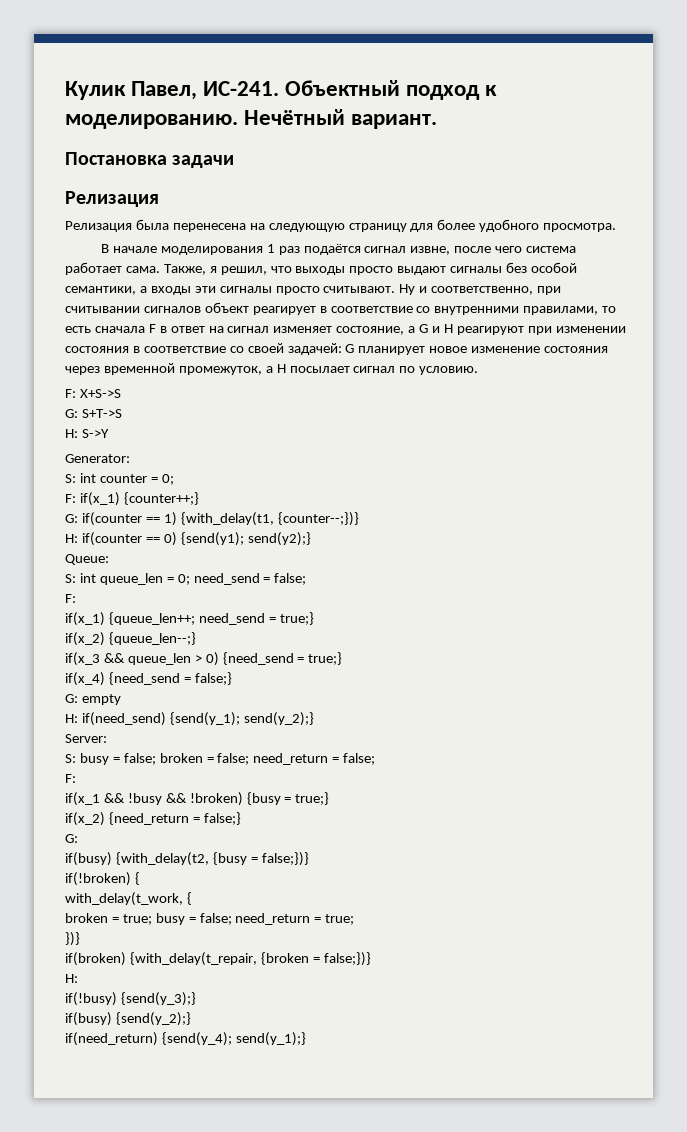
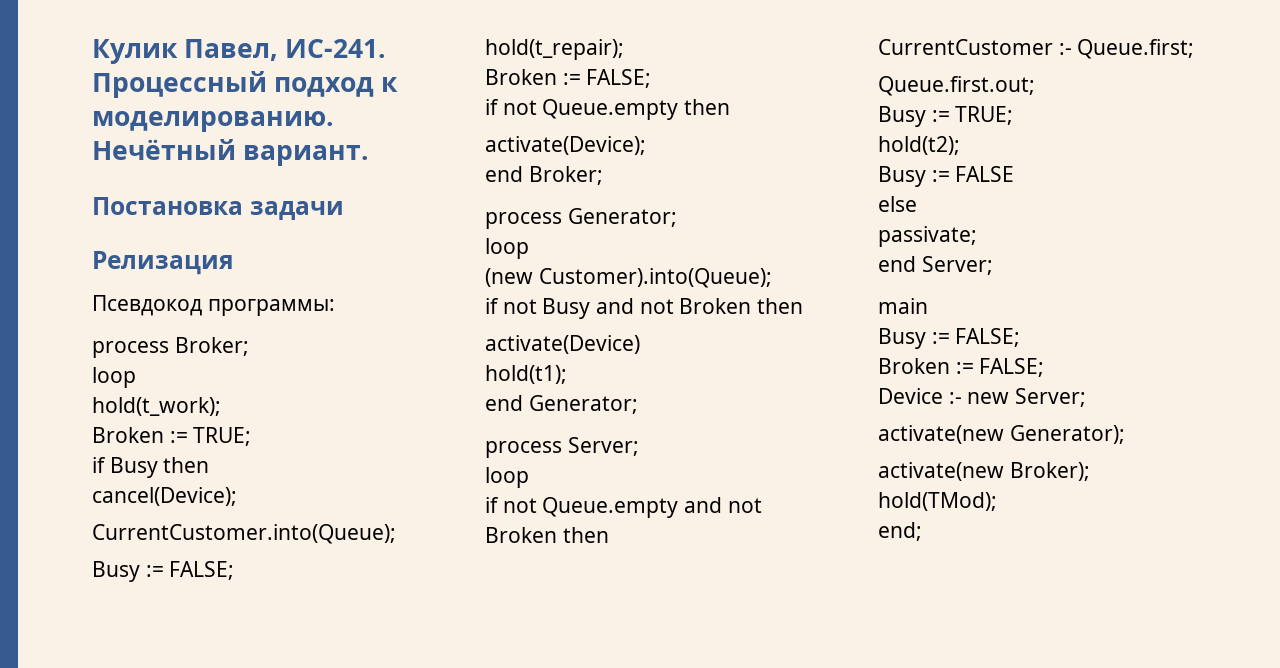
- Объектный подход к моделированию.
+ Процессный подход к моделированию.
- Релизация была перенесена на следующую страницу для более удобного просмотра.
- В начале моделирования 1 раз подаётся сигнал извне, после чего система работает сама. Также, я решил, что выходы просто выдают сигналы без особой семантики, а входы эти сигналы просто считывают. Ну и соответственно, при считывании сигналов объект реагирует в соответствие со внутренними правилами, то есть сначала F в ответ на сигнал изменяет состояние, а G и H реагируют при изменении состояния в соответствие со своей задачей: G планирует новое изменение состояния через временной промежуток, а H посылает сигнал по условию.
- F: X+S->S
- G: S+T->S
- H: S->Y
- Generator:
- S: int counter = 0;
- F: if(x_1) {counter++;}
- G: if(counter == 1) {with_delay(t1, {counter--;})}
- H: if(counter == 0) {send(y1); send(y2);}
- Queue:
- S: int queue_len = 0; need_send = false;
- F:
- if(x_1) {queue_len++; need_send = true;}
- if(x_2) {queue_len--;}
- if(x_3 && queue_len > 0) {need_send = true;}
- if(x_4) {need_send = false;}
- G: empty
- H: if(need_send) {send(y_1); send(y_2);}
- Server:
- S: busy = false; broken = false; need_return = false;
- F:
- if(x_1 && !busy && !broken) {busy = true;}
- if(x_2) {need_return = false;}
- G:
- if(busy) {with_delay(t2, {busy = false;})}
- if(!broken) {
- with_delay(t_work, {
- broken = true; busy = false; need_return = true;
- })}
- if(broken) {with_delay(t_repair, {broken = false;})}
- H:
- if(!busy) {send(y_3);}
- if(busy) {send(y_2);}
- if(need_return) {send(y_4); send(y_1);}
+ Псевдокод программы:
+ process Broker;
+ loop
+ hold(t_work);
+ Broken := TRUE;
+ if Busy then
+ cancel(Device);
+ CurrentCustomer.into(Queue);
+ Busy := FALSE;
+ hold(t_repair);
+ Broken := FALSE;
+ if not Queue.empty then
+ activate(Device);
+ end Broker;
+ process Generator;
+ loop
+ (new Customer).into(Queue);
+ if not Busy and not Broken then
+ activate(Device)
+ hold(t1);
+ end Generator;
+ process Server;
+ loop
+ if not Queue.empty and not Broken then
+ CurrentCustomer :- Queue.first;
+ Queue.first.out;
+ Busy := TRUE;
+ hold(t2);
+ Busy := FALSE
+ else
+ passivate;
+ end Server;
+ main
+ Busy := FALSE;
+ Broken := FALSE;
+ Device :- new Server;
+ activate(new Generator);
+ activate(new Broker);
+ hold(TMod);
+ end;

